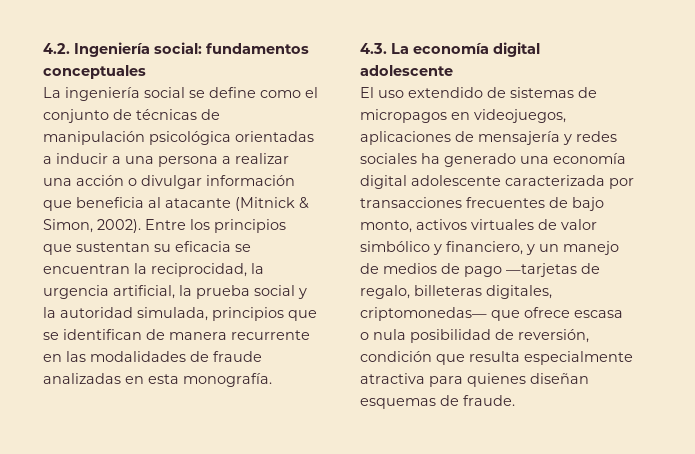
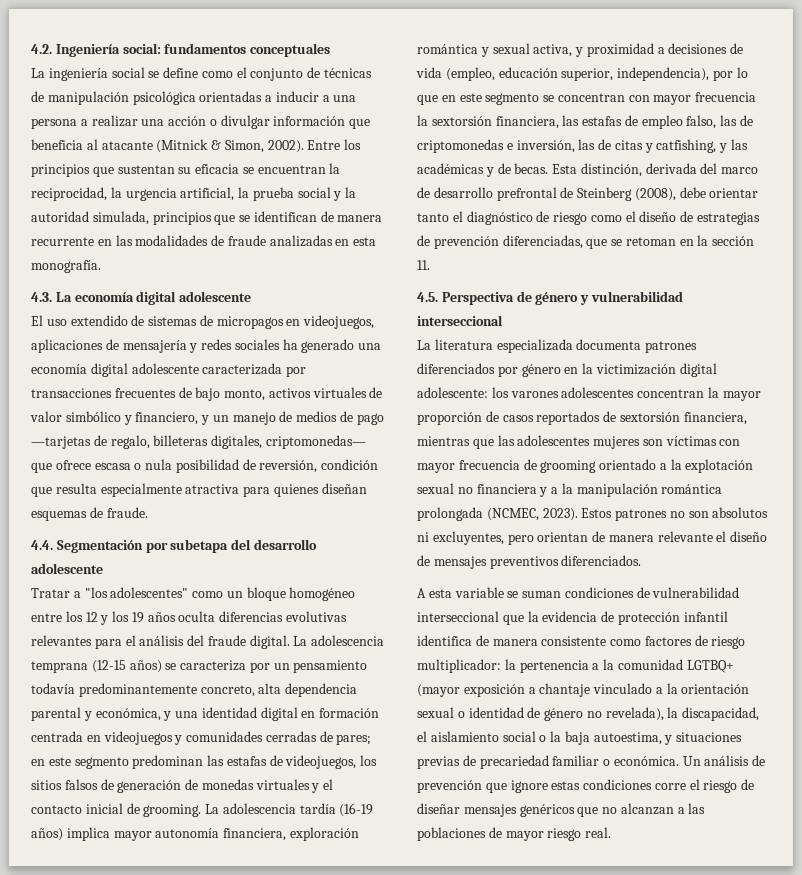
+ 4.4. Segmentación por subetapa del desarrollo adolescente
+ Tratar a "los adolescentes" como un bloque homogéneo entre los 12 y los 19 años oculta diferencias evolutivas relevantes para el análisis del fraude digital. La adolescencia temprana (12-15 años) se caracteriza por un pensamiento todavía predominantemente concreto, alta dependencia parental y económica, y una identidad digital en formación centrada en videojuegos y comunidades cerradas de pares; en este segmento predominan las estafas de videojuegos, los sitios falsos de generación de monedas virtuales y el contacto inicial de grooming. La adolescencia tardía (16-19 años) implica mayor autonomía financiera, exploración romántica y sexual activa, y proximidad a decisiones de vida (empleo, educación superior, independencia), por lo que en este segmento se concentran con mayor frecuencia la sextorsión financiera, las estafas de empleo falso, las de criptomonedas e inversión, las de citas y catfishing, y las académicas y de becas. Esta distinción, derivada del marco de desarrollo prefrontal de Steinberg (2008), debe orientar tanto el diagnóstico de riesgo como el diseño de estrategias de prevención diferenciadas, que se retoman en la sección 11.
+ 4.5. Perspectiva de género y vulnerabilidad interseccional
+ La literatura especializada documenta patrones diferenciados por género en la victimización digital adolescente: los varones adolescentes concentran la mayor proporción de casos reportados de sextorsión financiera, mientras que las adolescentes mujeres son víctimas con mayor frecuencia de grooming orientado a la explotación sexual no financiera y a la manipulación romántica prolongada (NCMEC, 2023). Estos patrones no son absolutos ni excluyentes, pero orientan de manera relevante el diseño de mensajes preventivos diferenciados.
+ A esta variable se suman condiciones de vulnerabilidad interseccional que la evidencia de protección infantil identifica de manera consistente como factores de riesgo multiplicador: la pertenencia a la comunidad LGTBQ+ (mayor exposición a chantaje vinculado a la orientación sexual o identidad de género no revelada), la discapacidad, el aislamiento social o la baja autoestima, y situaciones previas de precariedad familiar o económica. Un análisis de prevención que ignore estas condiciones corre el riesgo de diseñar mensajes genéricos que no alcanzan a las poblaciones de mayor riesgo real.

